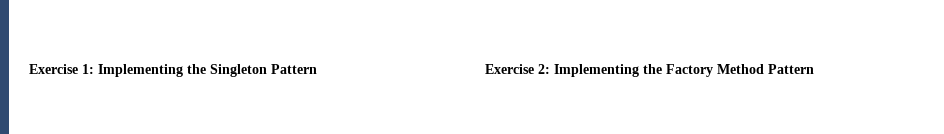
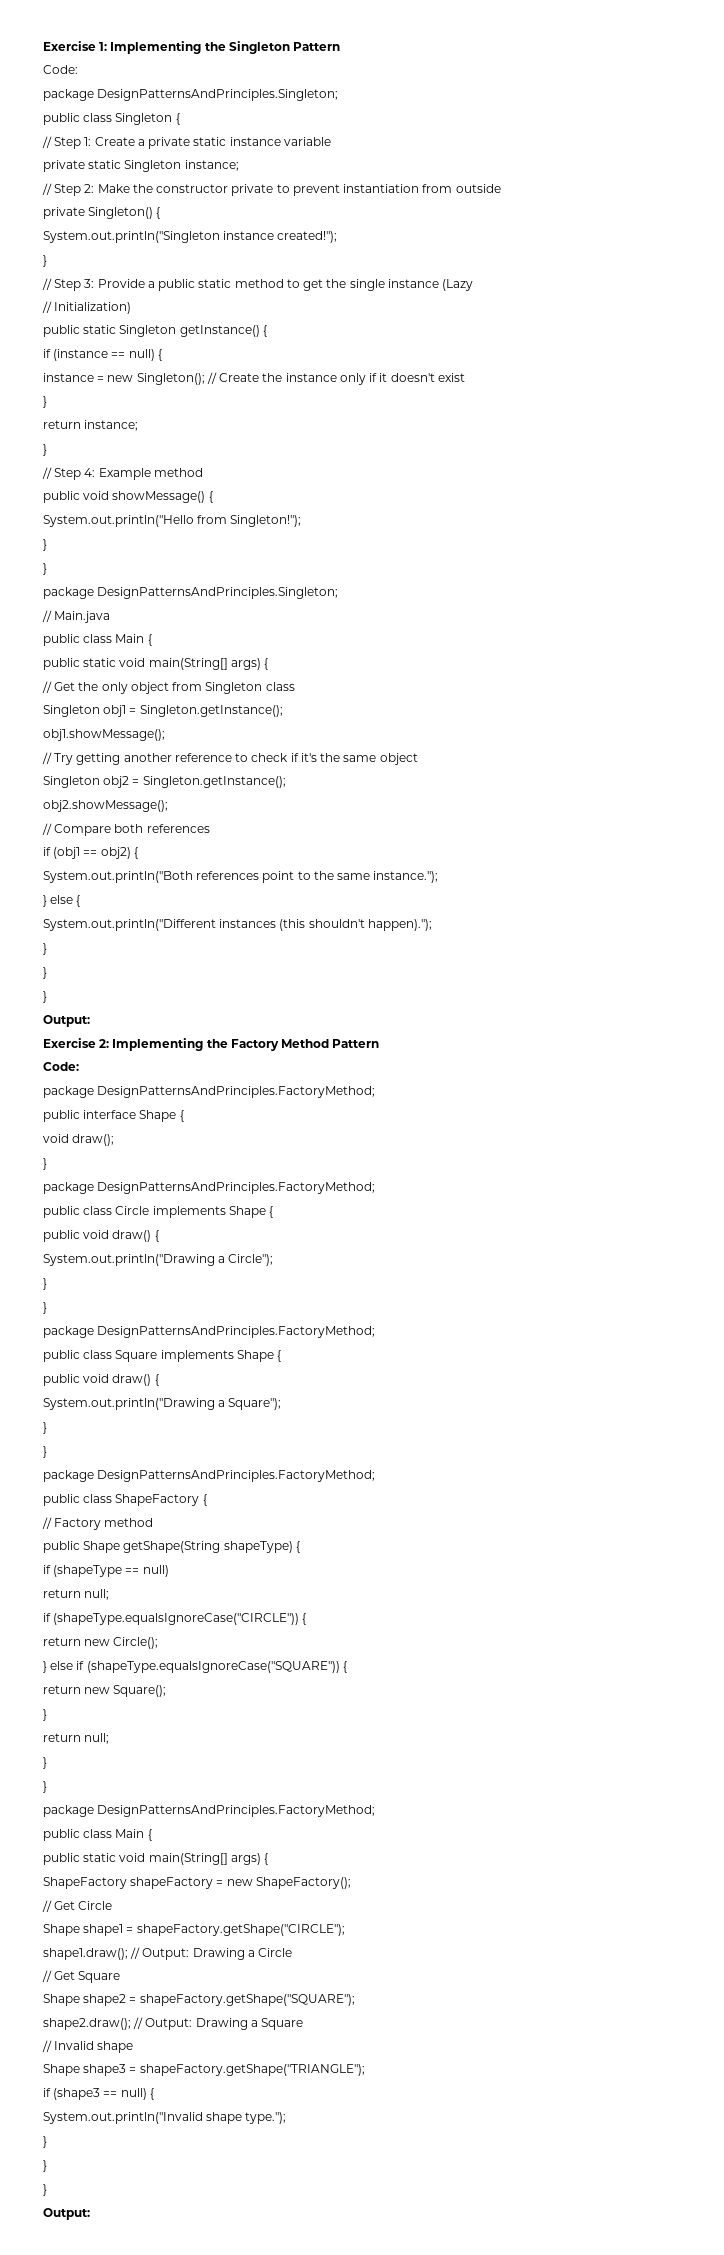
  Exercise 1: Implementing the Singleton Pattern
+ Code:
+ package DesignPatternsAndPrinciples.Singleton;
+ public class Singleton {
+ // Step 1: Create a private static instance variable
+ private static Singleton instance;
+ // Step 2: Make the constructor private to prevent instantiation from outside
+ private Singleton() {
+ System.out.println("Singleton instance created!");
+ }
+ // Step 3: Provide a public static method to get the single instance (Lazy
+ // Initialization)
+ public static Singleton getInstance() {
+ if (instance == null) {
+ instance = new Singleton(); // Create the instance only if it doesn't exist
+ }
+ return instance;
+ }
+ // Step 4: Example method
+ public void showMessage() {
+ System.out.println("Hello from Singleton!");
+ }
+ }
+ package DesignPatternsAndPrinciples.Singleton;
+ // Main.java
+ public class Main {
+ public static void main(String[] args) {
+ // Get the only object from Singleton class
+ Singleton obj1 = Singleton.getInstance();
+ obj1.showMessage();
+ // Try getting another reference to check if it's the same object
+ Singleton obj2 = Singleton.getInstance();
+ obj2.showMessage();
+ // Compare both references
+ if (obj1 == obj2) {
+ System.out.println("Both references point to the same instance.");
+ } else {
+ System.out.println("Different instances (this shouldn't happen).");
+ }
+ }
+ }
+ Output:
  Exercise 2: Implementing the Factory Method Pattern
+ Code:
+ package DesignPatternsAndPrinciples.FactoryMethod;
+ public interface Shape {
+ void draw();
+ }
+ package DesignPatternsAndPrinciples.FactoryMethod;
+ public class Circle implements Shape {
+ public void draw() {
+ System.out.println("Drawing a Circle");
+ }
+ }
+ package DesignPatternsAndPrinciples.FactoryMethod;
+ public class Square implements Shape {
+ public void draw() {
+ System.out.println("Drawing a Square");
+ }
+ }
+ package DesignPatternsAndPrinciples.FactoryMethod;
+ public class ShapeFactory {
+ // Factory method
+ public Shape getShape(String shapeType) {
+ if (shapeType == null)
+ return null;
+ if (shapeType.equalsIgnoreCase("CIRCLE")) {
+ return new Circle();
+ } else if (shapeType.equalsIgnoreCase("SQUARE")) {
+ return new Square();
+ }
+ return null;
+ }
+ }
+ package DesignPatternsAndPrinciples.FactoryMethod;
+ public class Main {
+ public static void main(String[] args) {
+ ShapeFactory shapeFactory = new ShapeFactory();
+ // Get Circle
+ Shape shape1 = shapeFactory.getShape("CIRCLE");
+ shape1.draw(); // Output: Drawing a Circle
+ // Get Square
+ Shape shape2 = shapeFactory.getShape("SQUARE");
+ shape2.draw(); // Output: Drawing a Square
+ // Invalid shape
+ Shape shape3 = shapeFactory.getShape("TRIANGLE");
+ if (shape3 == null) {
+ System.out.println("Invalid shape type.");
+ }
+ }
+ }
+ Output:

